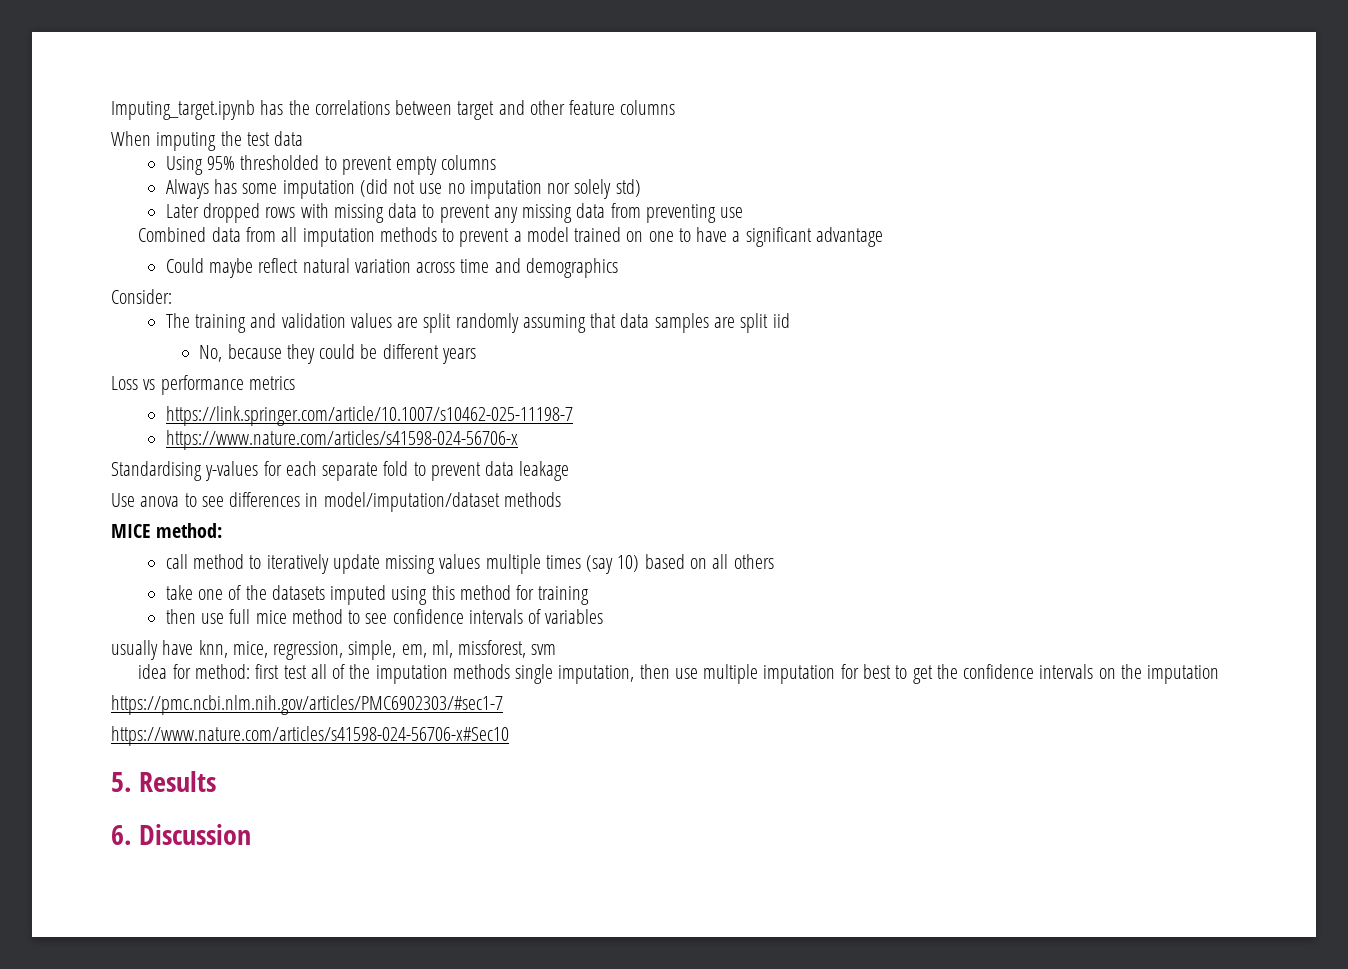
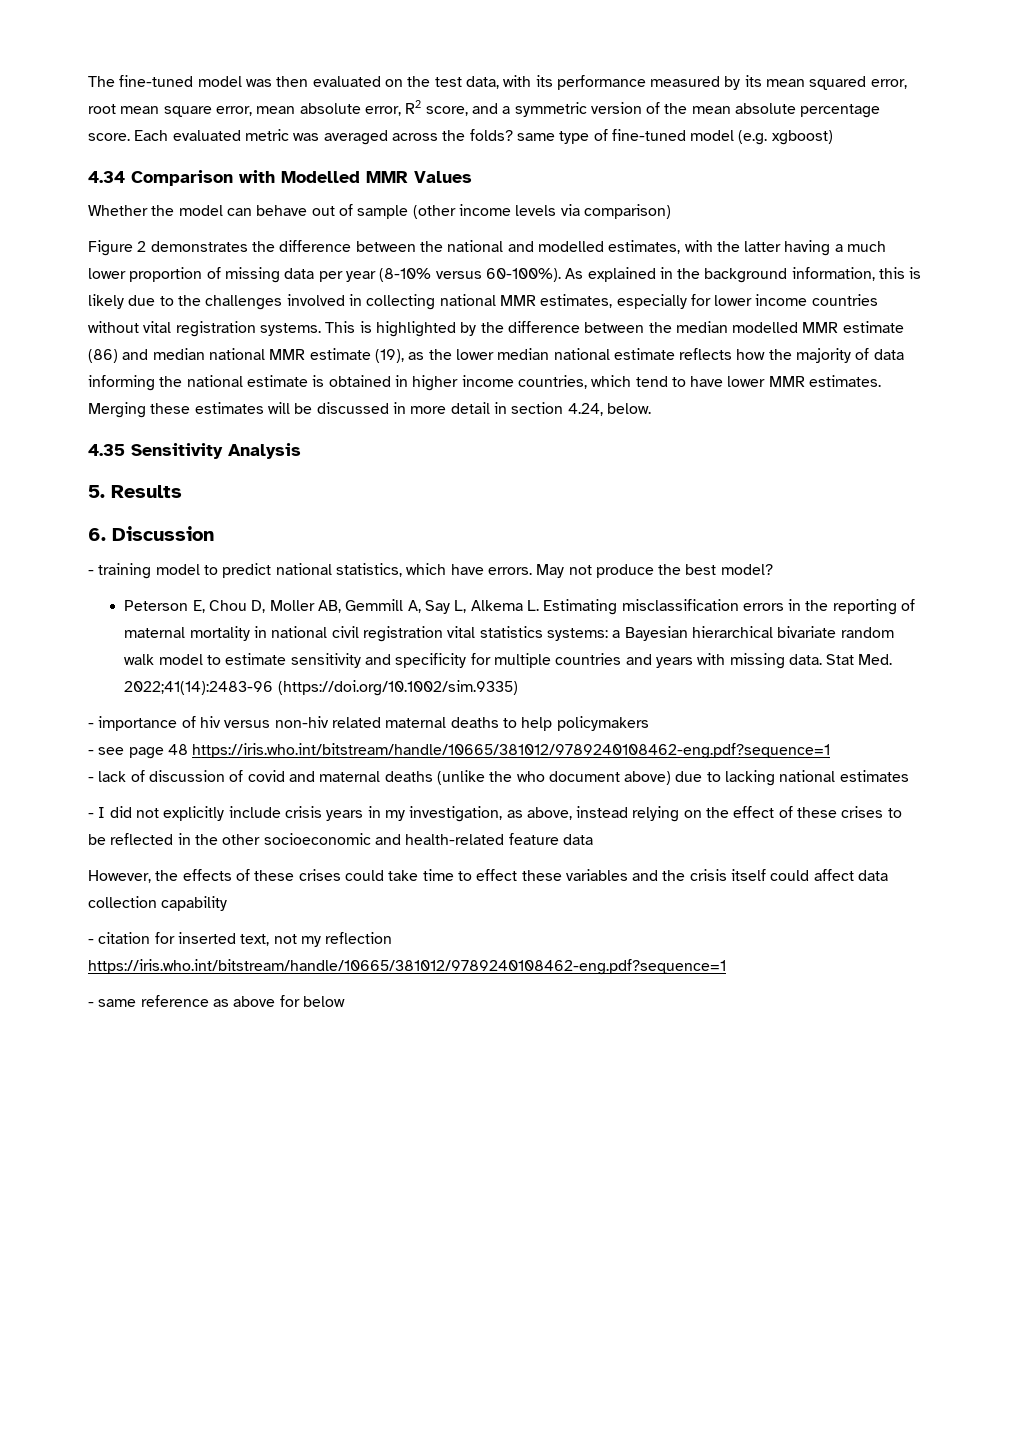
- Imputing_target.ipynb has the correlations between target and other feature columns
- When imputing the test data
- Using 95% thresholded to prevent empty columns
- Always has some imputation (did not use no imputation nor solely std)
- Later dropped rows with missing data to prevent any missing data from preventing use
- Combined data from all imputation methods to prevent a model trained on one to have a significant advantage
- Could maybe reflect natural variation across time and demographics
- Consider:
- The training and validation values are split randomly assuming that data samples are split iid
- No, because they could be different years
- Loss vs performance metrics
- https://link.springer.com/article/10.1007/s10462-025-11198-7
- https://www.nature.com/articles/s41598-024-56706-x
- Standardising y-values for each separate fold to prevent data leakage
- Use anova to see differences in model/imputation/dataset methods
- MICE method:
- call method to iteratively update missing values multiple times (say 10) based on all others
- take one of the datasets imputed using this method for training
- then use full mice method to see confidence intervals of variables
- usually have knn, mice, regression, simple, em, ml, missforest, svm
- idea for method: first test all of the imputation methods single imputation, then use multiple imputation for best to get the confidence intervals on the imputation
- https://pmc.ncbi.nlm.nih.gov/articles/PMC6902303/#sec1-7
- https://www.nature.com/articles/s41598-024-56706-x#Sec10
+ The fine-tuned model was then evaluated on the test data, with its performance measured by its mean squared error, root mean square error, mean absolute error, R2 score, and a symmetric version of the mean absolute percentage score. Each evaluated metric was averaged across the folds? same type of fine-tuned model (e.g. xgboost)
+ 4.34 Comparison with Modelled MMR Values
+ Whether the model can behave out of sample (other income levels via comparison)
+ Figure 2 demonstrates the difference between the national and modelled estimates, with the latter having a much lower proportion of missing data per year (8-10% versus 60-100%). As explained in the background information, this is likely due to the challenges involved in collecting national MMR estimates, especially for lower income countries without vital registration systems. This is highlighted by the difference between the median modelled MMR estimate (86) and median national MMR estimate (19), as the lower median national estimate reflects how the majority of data informing the national estimate is obtained in higher income countries, which tend to have lower MMR estimates. Merging these estimates will be discussed in more detail in section 4.24, below.
+ 4.35 Sensitivity Analysis
  5. Results
  6. Discussion
+ - training model to predict national statistics, which have errors. May not produce the best model?
+ Peterson E, Chou D, Moller AB, Gemmill A, Say L, Alkema L. Estimating misclassification errors in the reporting of maternal mortality in national civil registration vital statistics systems: a Bayesian hierarchical bivariate random walk model to estimate sensitivity and specificity for multiple countries and years with missing data. Stat Med. 2022;41(14):2483-96 (https://doi.org/10.1002/sim.9335)
+ - importance of hiv versus non-hiv related maternal deaths to help policymakers
+ - see page 48 https://iris.who.int/bitstream/handle/10665/381012/9789240108462-eng.pdf?sequence=1
+ - lack of discussion of covid and maternal deaths (unlike the who document above) due to lacking national estimates
+ - I did not explicitly include crisis years in my investigation, as above, instead relying on the effect of these crises to be reflected in the other socioeconomic and health-related feature data
+ However, the effects of these crises could take time to effect these variables and the crisis itself could affect data collection capability
+ - citation for inserted text, not my reflection https://iris.who.int/bitstream/handle/10665/381012/9789240108462-eng.pdf?sequence=1
+ - same reference as above for below

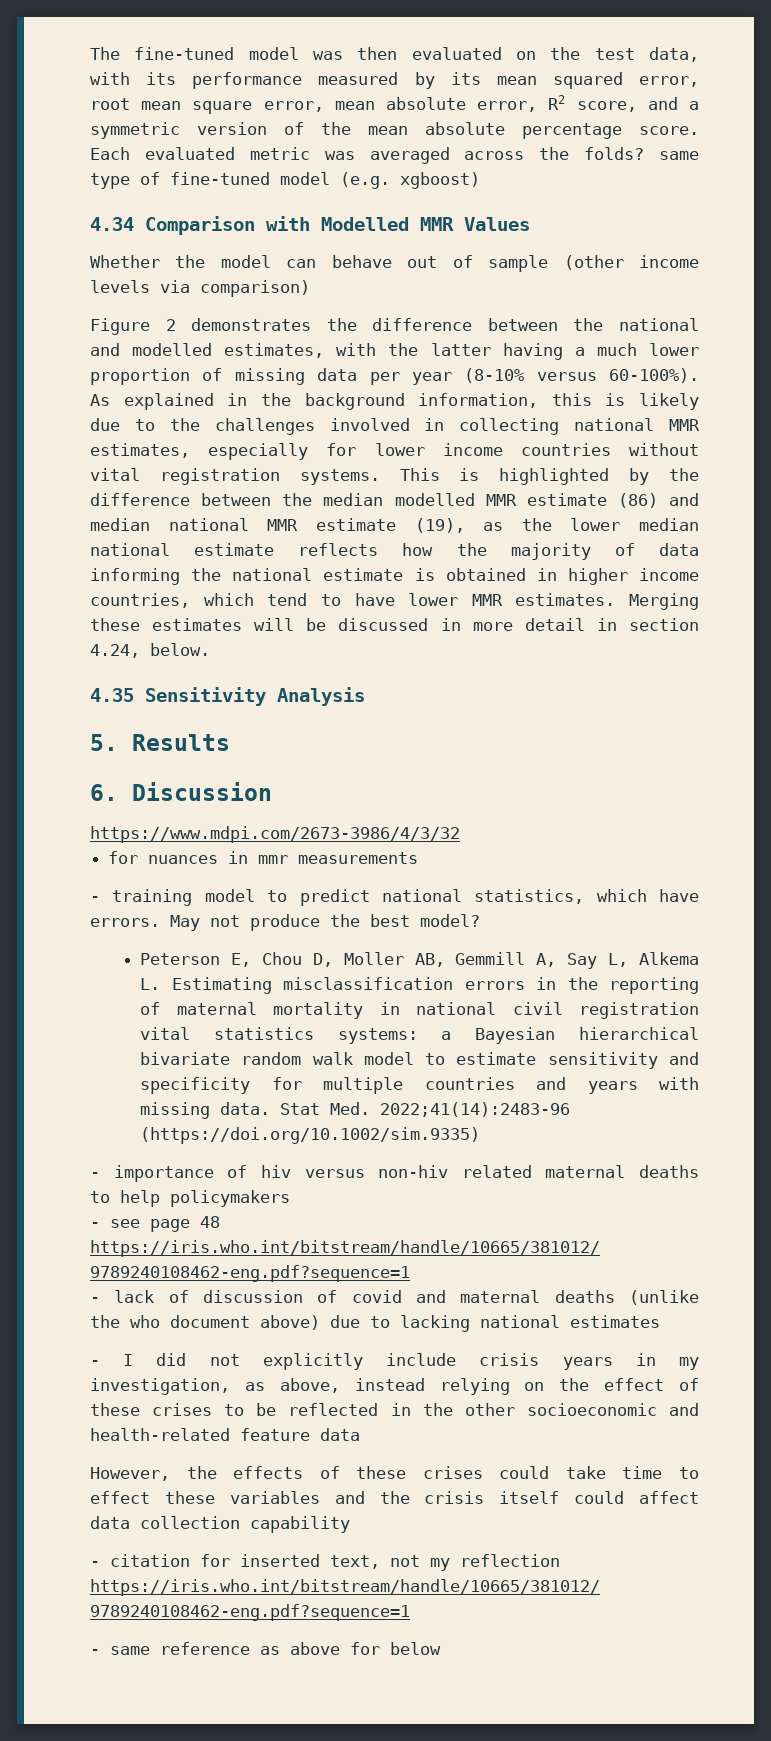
+ https://www.mdpi.com/2673-3986/4/3/32
+ for nuances in mmr measurements

